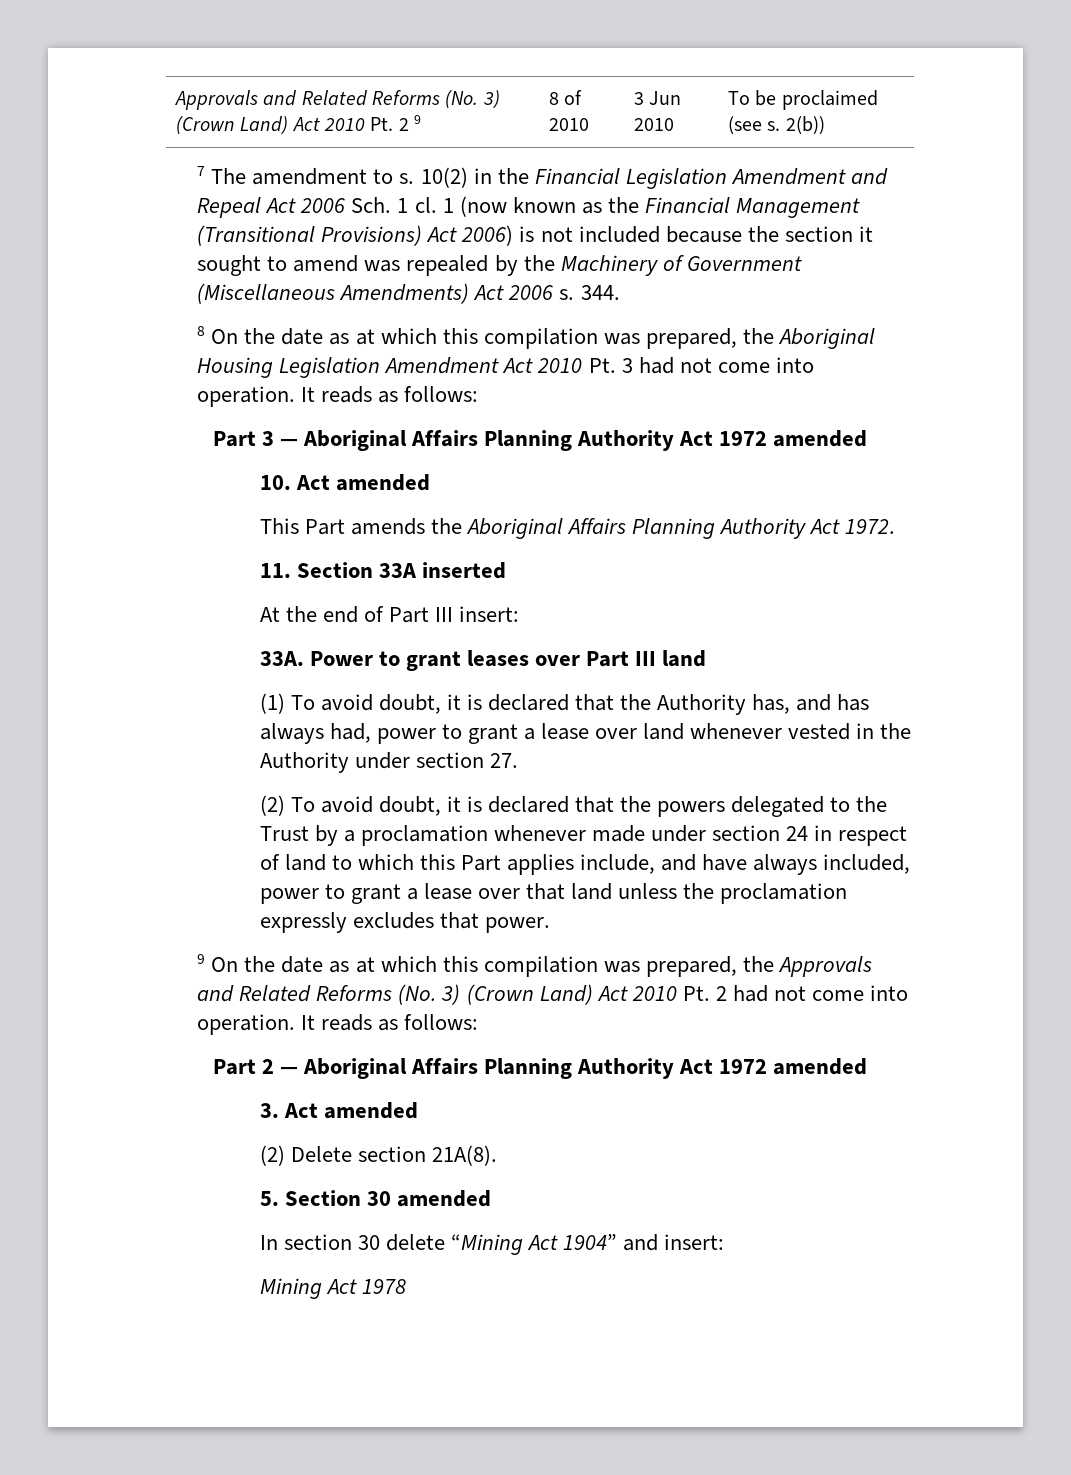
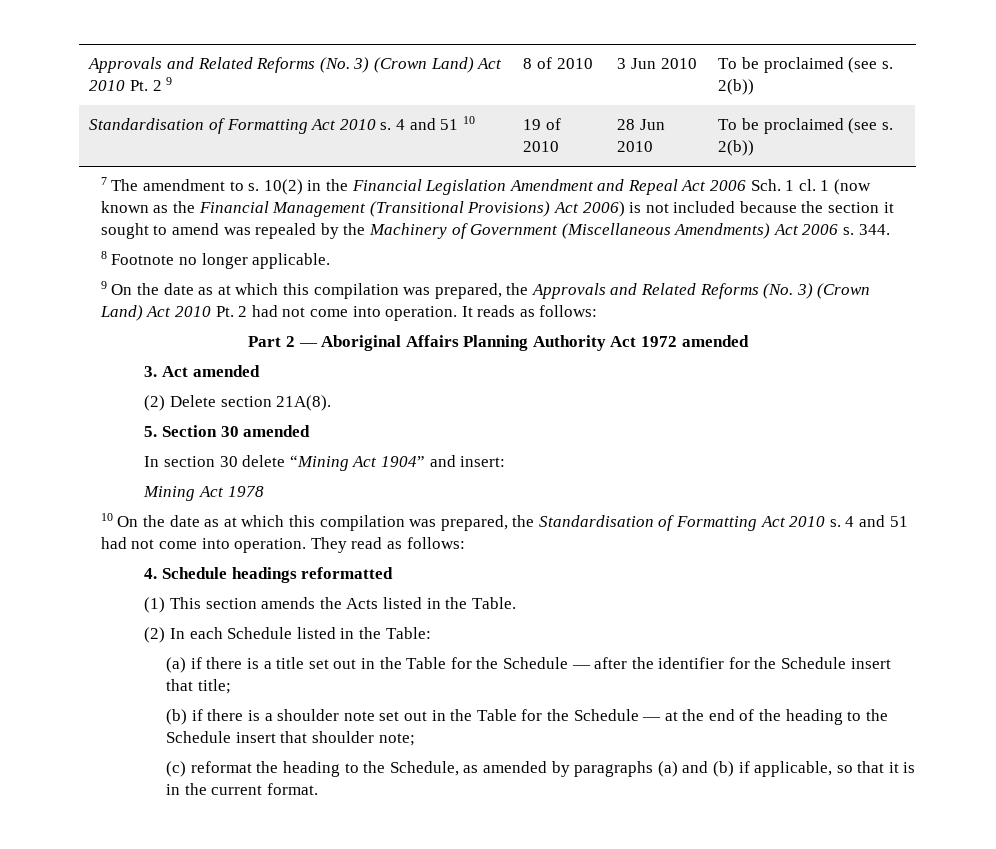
+ Standardisation of Formatting Act 2010 s. 4 and 51 10 | 19 of 2010 | 28 Jun 2010 | To be proclaimed (see s. 2(b))
- 8 On the date as at which this compilation was prepared, the Aboriginal Housing Legislation Amendment Act 2010 Pt. 3 had not come into operation. It reads as follows:
- Part 3 — Aboriginal Affairs Planning Authority Act 1972 amended
- 10. Act amended
- This Part amends the Aboriginal Affairs Planning Authority Act 1972.
- 11. Section 33A inserted
- At the end of Part III insert:
- 33A. Power to grant leases over Part III land
- (1) To avoid doubt, it is declared that the Authority has, and has always had, power to grant a lease over land whenever vested in the Authority under section 27.
- (2) To avoid doubt, it is declared that the powers delegated to the Trust by a proclamation whenever made under section 24 in respect of land to which this Part applies include, and have always included, power to grant a lease over that land unless the proclamation expressly excludes that power.
+ 8 Footnote no longer applicable.
+ 10 On the date as at which this compilation was prepared, the Standardisation of Formatting Act 2010 s. 4 and 51 had not come into operation. They read as follows:
+ 4. Schedule headings reformatted
+ (1) This section amends the Acts listed in the Table.
+ (2) In each Schedule listed in the Table:
+ (a) if there is a title set out in the Table for the Schedule — after the identifier for the Schedule insert that title;
+ (b) if there is a shoulder note set out in the Table for the Schedule — at the end of the heading to the Schedule insert that shoulder note;
+ (c) reformat the heading to the Schedule, as amended by paragraphs (a) and (b) if applicable, so that it is in the current format.

